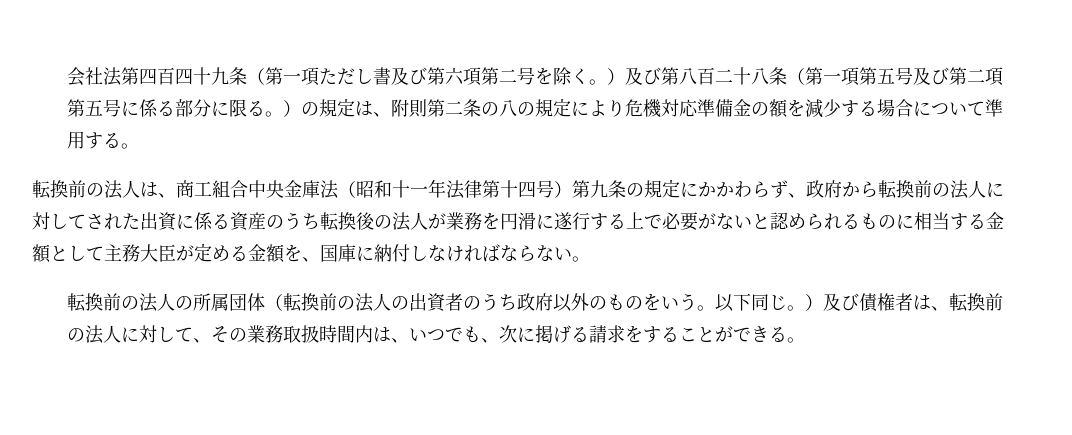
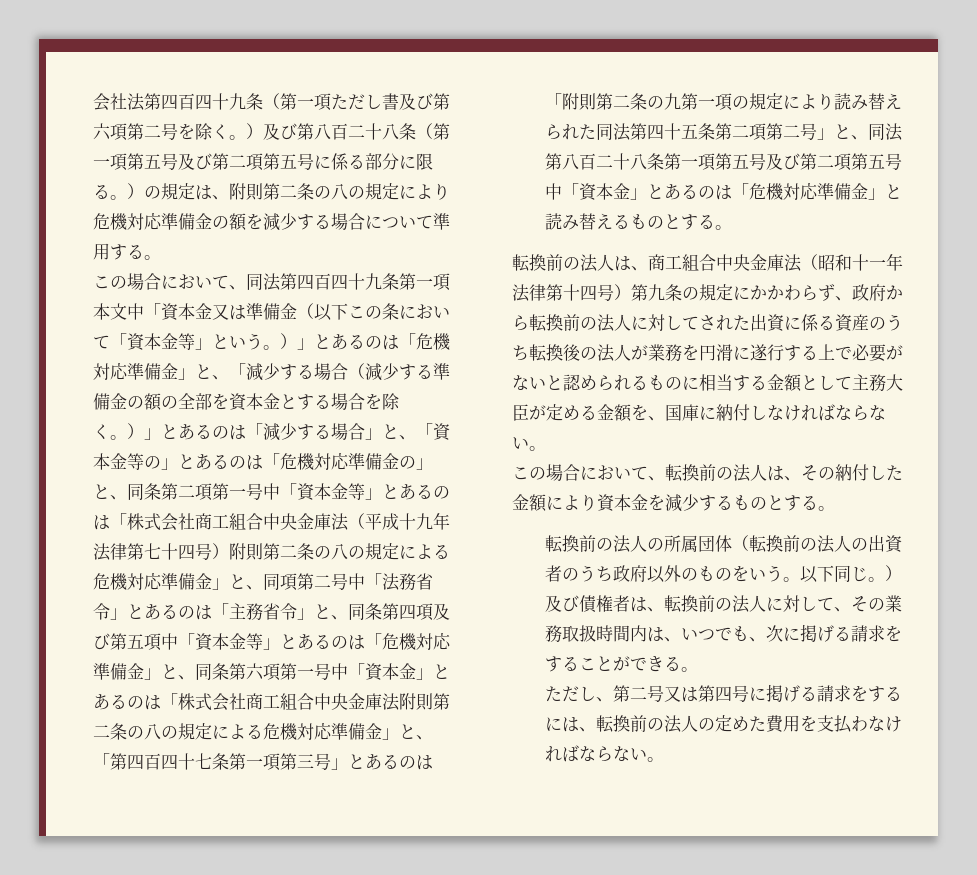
+ この場合において、同法第四百四十九条第一項本文中「資本金又は準備金（以下この条において「資本金等」という。）」とあるのは「危機対応準備金」と、「減少する場合（減少する準備金の額の全部を資本金とする場合を除く。）」とあるのは「減少する場合」と、「資本金等の」とあるのは「危機対応準備金の」と、同条第二項第一号中「資本金等」とあるのは「株式会社商工組合中央金庫法（平成十九年法律第七十四号）附則第二条の八の規定による危機対応準備金」と、同項第二号中「法務省令」とあるのは「主務省令」と、同条第四項及び第五項中「資本金等」とあるのは「危機対応準備金」と、同条第六項第一号中「資本金」とあるのは「株式会社商工組合中央金庫法附則第二条の八の規定による危機対応準備金」と、「第四百四十七条第一項第三号」とあるのは「附則第二条の九第一項の規定により読み替えられた同法第四十五条第二項第二号」と、同法第八百二十八条第一項第五号及び第二項第五号中「資本金」とあるのは「危機対応準備金」と読み替えるものとする。
+ この場合において、転換前の法人は、その納付した金額により資本金を減少するものとする。
+ ただし、第二号又は第四号に掲げる請求をするには、転換前の法人の定めた費用を支払わなければならない。

